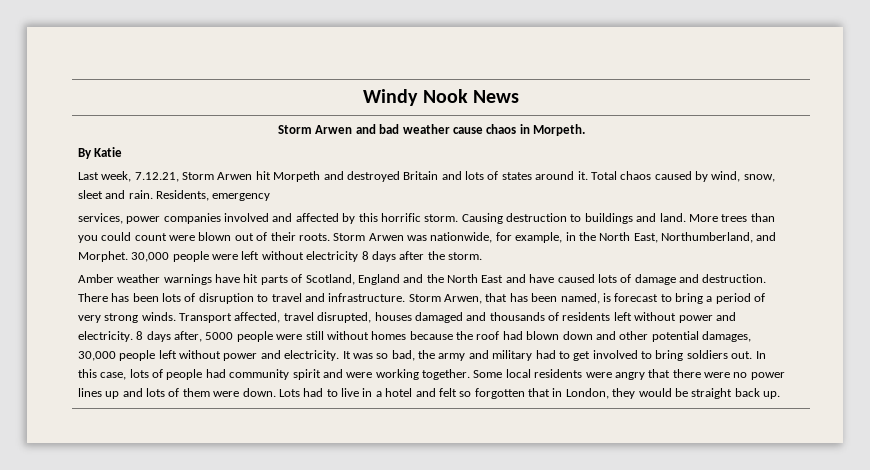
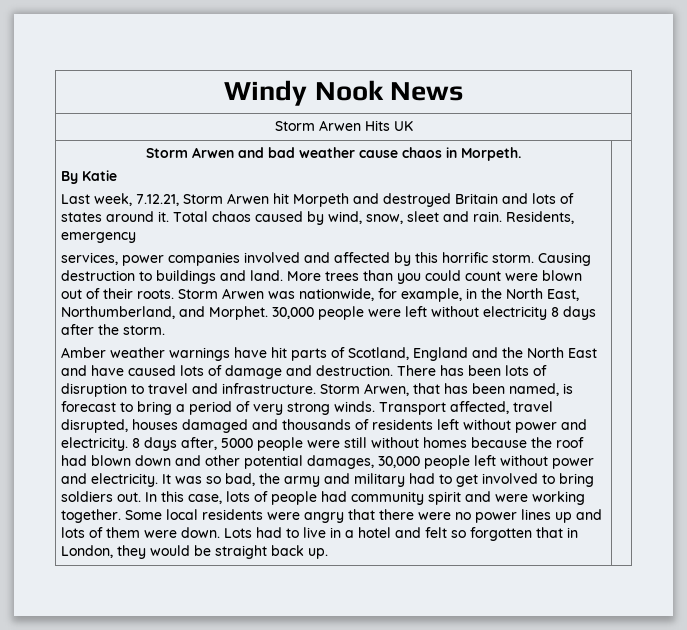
+ Storm Arwen Hits UK

